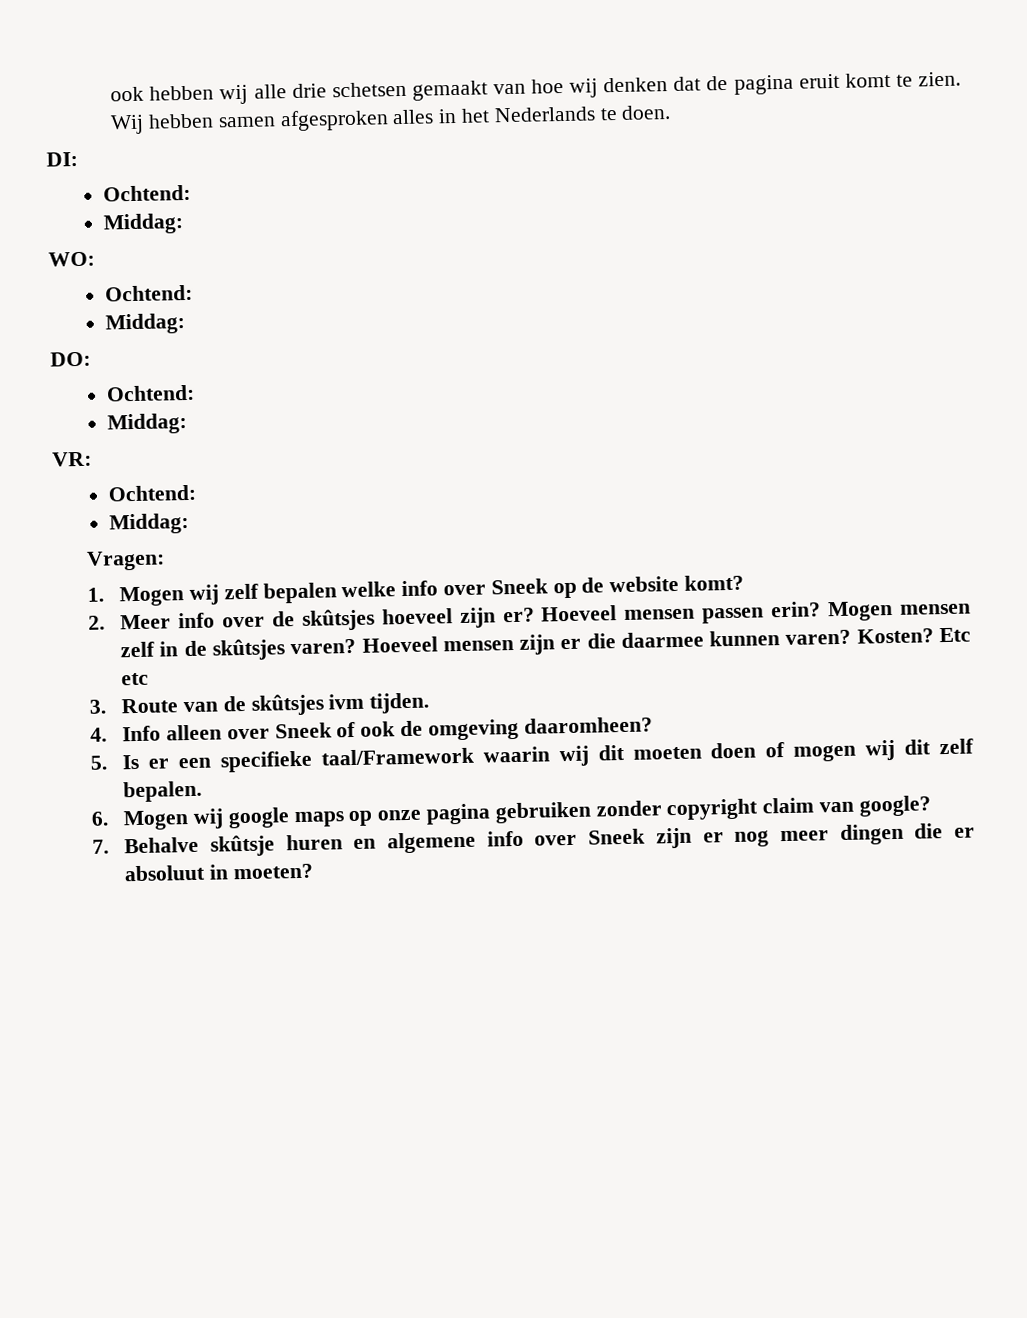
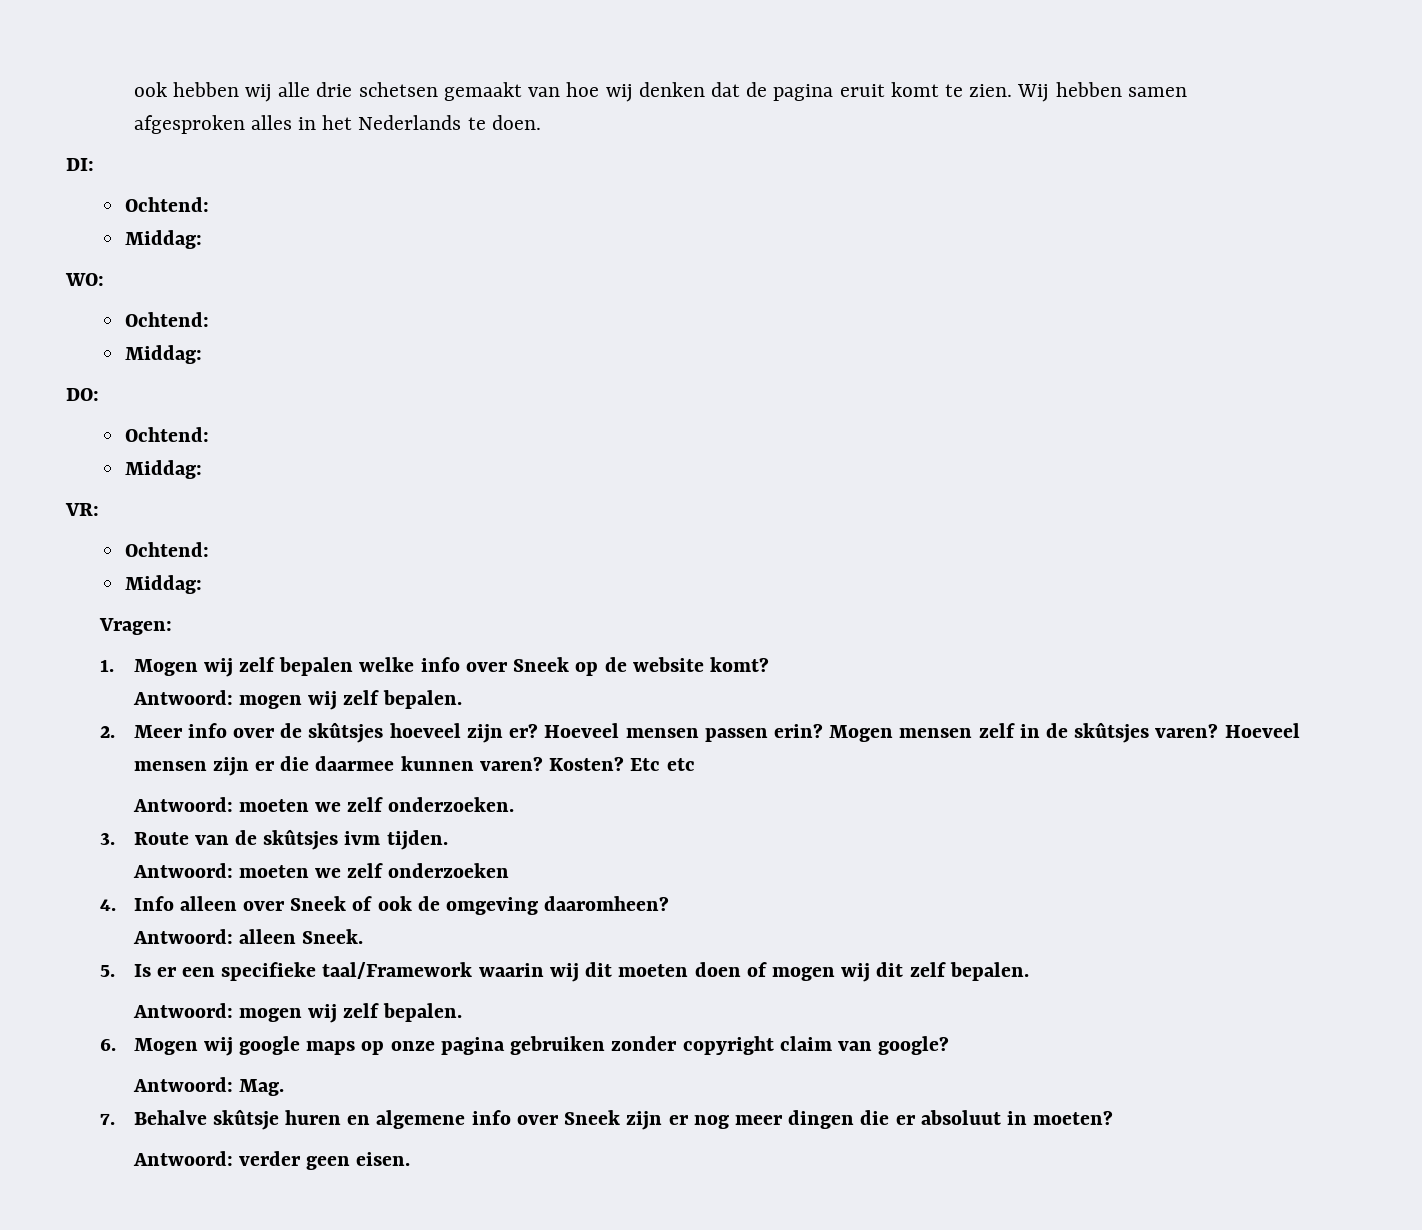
  1. Mogen wij zelf bepalen welke info over Sneek op de website komt?
+ Antwoord: mogen wij zelf bepalen.
+ Antwoord: moeten we zelf onderzoeken.
+ Antwoord: moeten we zelf onderzoeken
+ Antwoord: alleen Sneek.
  5. Is er een specifieke taal/Framework waarin wij dit moeten doen of mogen wij dit zelf bepalen.
+ Antwoord: mogen wij zelf bepalen.
+ Antwoord: Mag.
+ Antwoord: verder geen eisen.

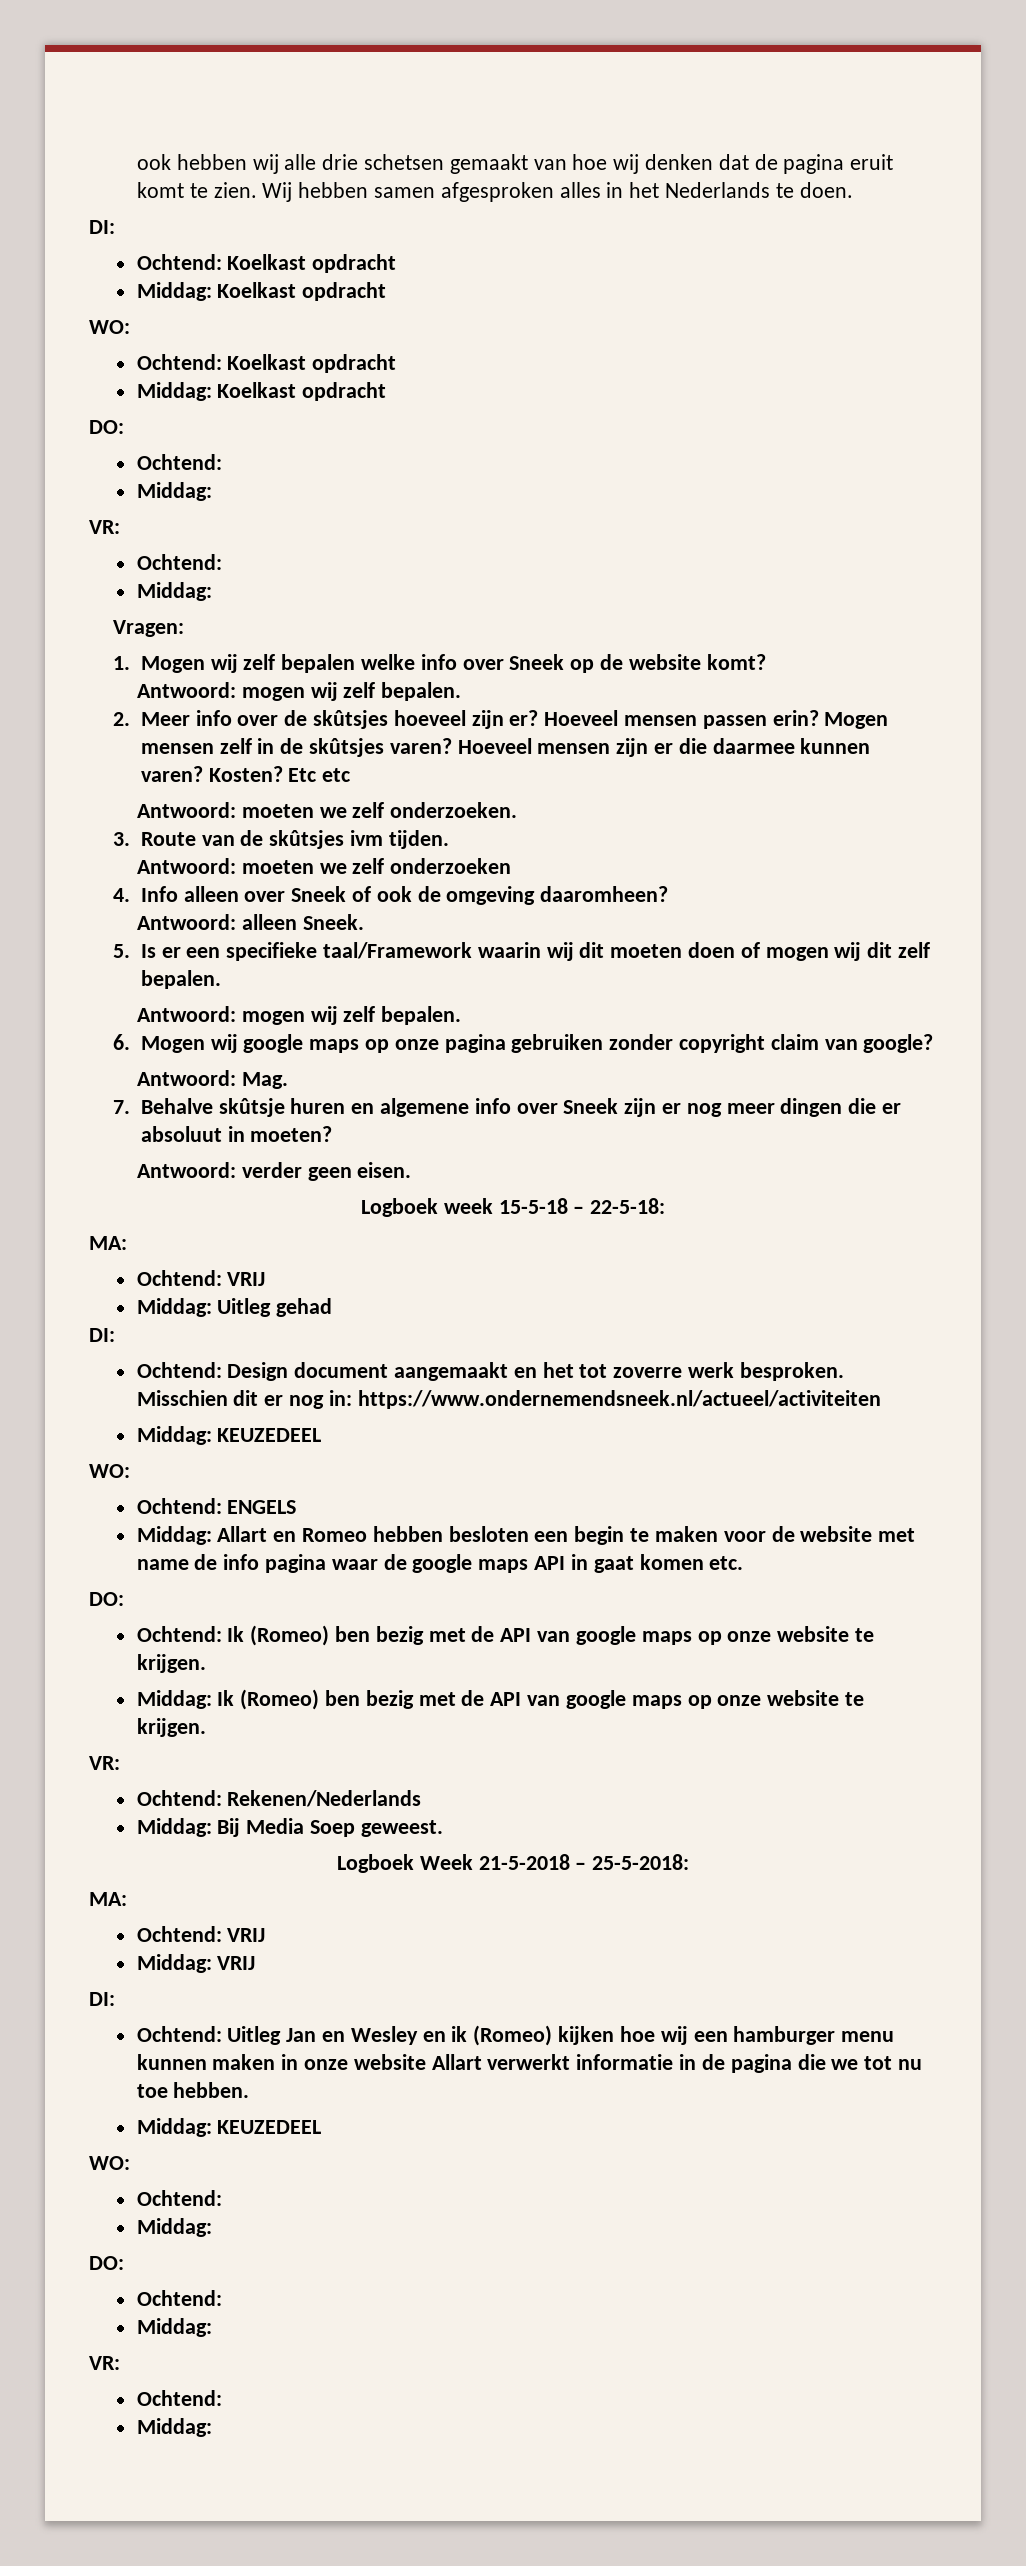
  Wij hebben samen afgesproken alles in het Nederlands te doen.
  DI:
- Ochtend:
- Middag:
+ Ochtend: Koelkast opdracht
+ Middag: Koelkast opdracht
  WO:
- Ochtend:
- Middag:
+ Ochtend: Koelkast opdracht
+ Middag: Koelkast opdracht
+ Logboek week 15-5-18 – 22-5-18:
+ MA:
+ Ochtend: VRIJ
+ Middag: Uitleg gehad
+ DI:
+ Ochtend: Design document aangemaakt en het tot zoverre werk besproken. Misschien dit er nog in: https://www.ondernemendsneek.nl/actueel/activiteiten
+ Middag: KEUZEDEEL
+ WO:
+ Ochtend: ENGELS
+ Middag: Allart en Romeo hebben besloten een begin te maken voor de website met name de info pagina waar de google maps API in gaat komen etc.
+ DO:
+ Ochtend: Ik (Romeo) ben bezig met de API van google maps op onze website te krijgen.
+ Middag: Ik (Romeo) ben bezig met de API van google maps op onze website te krijgen.
+ VR:
+ Ochtend: Rekenen/Nederlands
+ Middag: Bij Media Soep geweest.
+ Logboek Week 21-5-2018 – 25-5-2018:
+ MA:
+ Ochtend: VRIJ
+ Middag: VRIJ
+ DI:
+ Ochtend: Uitleg Jan en Wesley en ik (Romeo) kijken hoe wij een hamburger menu kunnen maken in onze website Allart verwerkt informatie in de pagina die we tot nu toe hebben.
+ Middag: KEUZEDEEL
+ WO:
+ Ochtend:
+ Middag:
+ DO:
+ Ochtend:
+ Middag:
+ VR:
+ Ochtend:
+ Middag:

